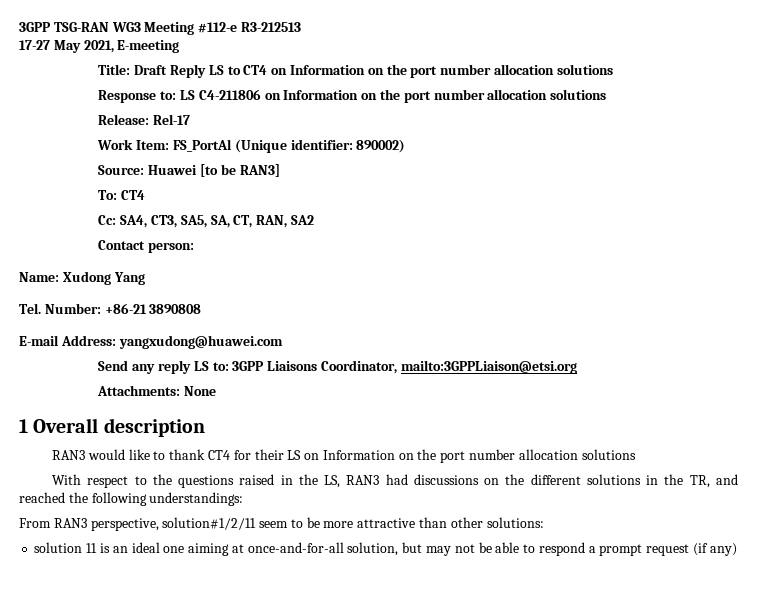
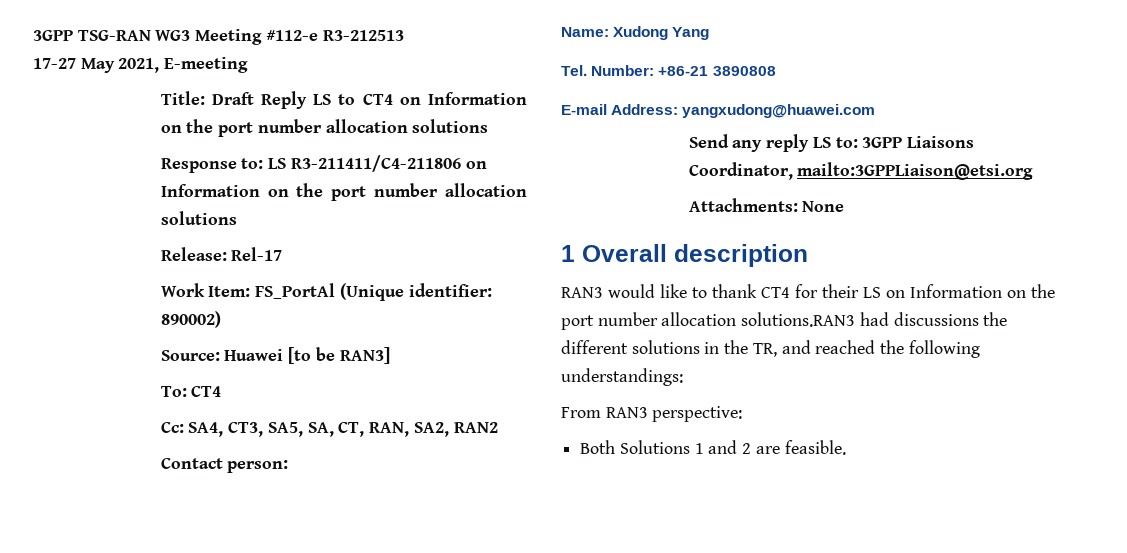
- Response to: LS C4-211806 on Information on the port number allocation solutions
+ Response to: LS R3-211411/C4-211806 on Information on the port number allocation solutions
- Cc: SA4, CT3, SA5, SA, CT, RAN, SA2
+ Cc: SA4, CT3, SA5, SA, CT, RAN, SA2, RAN2
- RAN3 would like to thank CT4 for their LS on Information on the port number allocation solutions
- With respect to the questions raised in the LS, RAN3 had discussions on the different solutions in the TR, and reached the following understandings:
+ RAN3 would like to thank CT4 for their LS on Information on the port number allocation solutions.RAN3 had discussions the different solutions in the TR, and reached the following understandings:
- From RAN3 perspective, solution#1/2/11 seem to be more attractive than other solutions:
- solution 11 is an ideal one aiming at once-and-for-all solution, but may not be able to respond a prompt request (if any)
+ From RAN3 perspective:
+ Both Solutions 1 and 2 are feasible.

